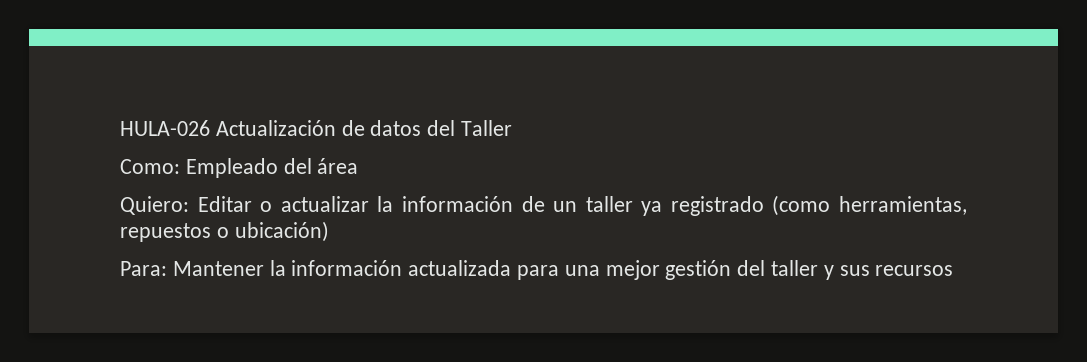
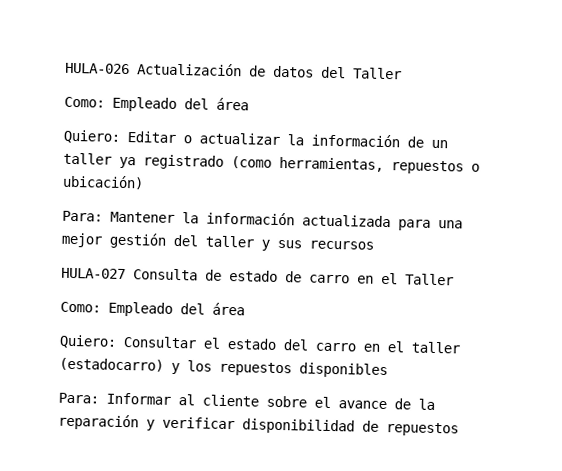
+ HULA-027 Consulta de estado de carro en el Taller
+ Como: Empleado del área
+ Quiero: Consultar el estado del carro en el taller (estadocarro) y los repuestos disponibles
+ Para: Informar al cliente sobre el avance de la reparación y verificar disponibilidad de repuestos

